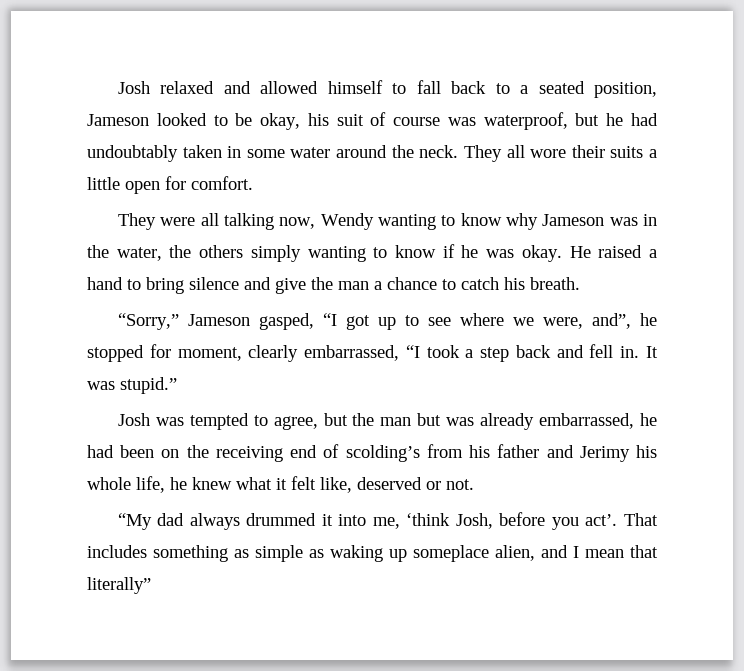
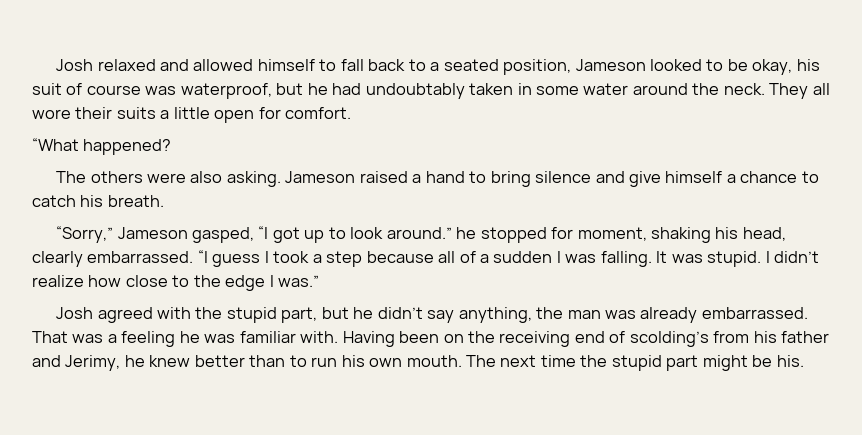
- They were all talking now, Wendy wanting to know why Jameson was in the water, the others simply wanting to know if he was okay. He raised a hand to bring silence and give the man a chance to catch his breath.
+ “What happened?
+ The others were also asking. Jameson raised a hand to bring silence and give himself a chance to catch his breath.
- “Sorry,” Jameson gasped, “I got up to see where we were, and”, he stopped for moment, clearly embarrassed, “I took a step back and fell in. It was stupid.”
- Josh was tempted to agree, but the man but was already embarrassed, he had been on the receiving end of scolding’s from his father and Jerimy his whole life, he knew what it felt like, deserved or not.
- “My dad always drummed it into me, ‘think Josh, before you act’. That includes something as simple as waking up someplace alien, and I mean that literally”
+ “Sorry,” Jameson gasped, “I got up to look around.” he stopped for moment, shaking his head, clearly embarrassed. “I guess I took a step because all of a sudden I was falling. It was stupid. I didn’t realize how close to the edge I was.”
+ Josh agreed with the stupid part, but he didn’t say anything, the man was already embarrassed. That was a feeling he was familiar with. Having been on the receiving end of scolding’s from his father and Jerimy, he knew better than to run his own mouth. The next time the stupid part might be his.

